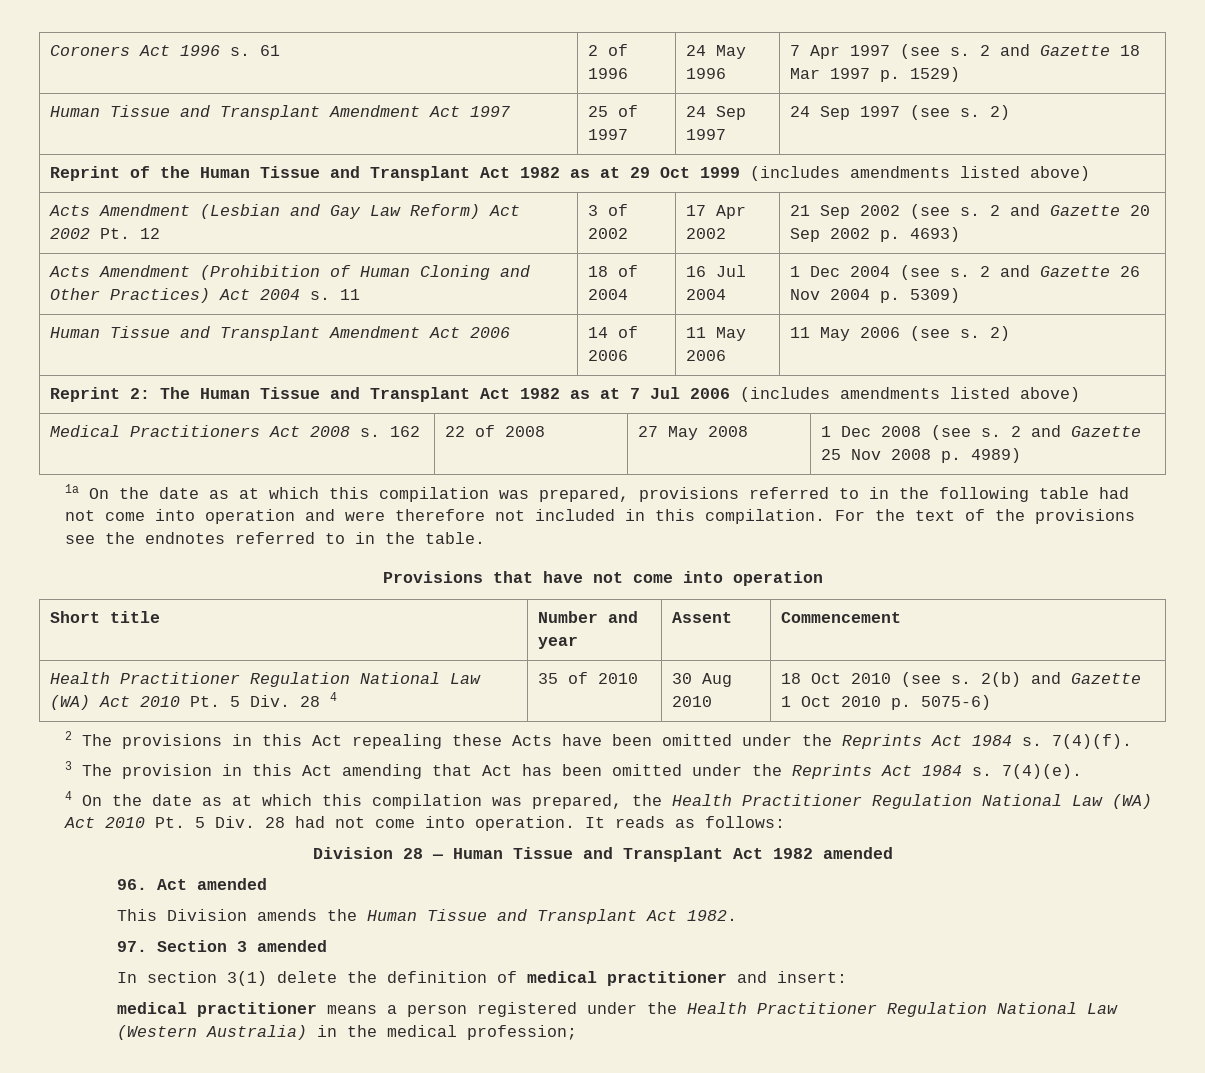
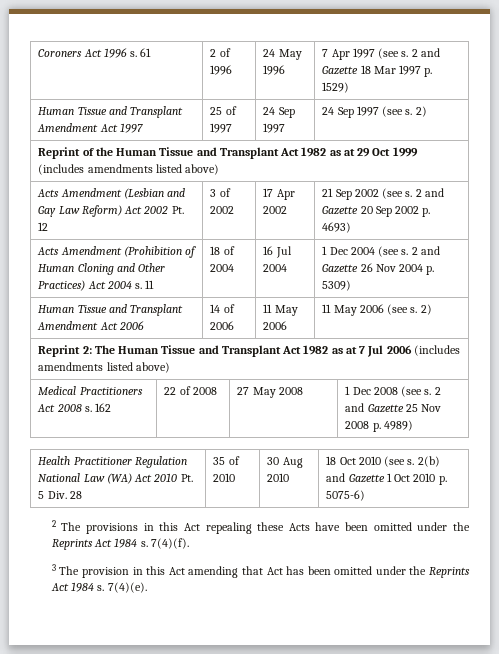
- 1a On the date as at which this compilation was prepared, provisions referred to in the following table had not come into operation and were therefore not included in this compilation. For the text of the provisions see the endnotes referred to in the table.
- Provisions that have not come into operation
- Short title | Number and year | Assent | Commencement
- Health Practitioner Regulation National Law (WA) Act 2010 Pt. 5 Div. 28 4 | 35 of 2010 | 30 Aug 2010 | 18 Oct 2010 (see s. 2(b) and Gazette 1 Oct 2010 p. 5075-6)
+ Health Practitioner Regulation National Law (WA) Act 2010 Pt. 5 Div. 28 | 35 of 2010 | 30 Aug 2010 | 18 Oct 2010 (see s. 2(b) and Gazette 1 Oct 2010 p. 5075-6)
- 4 On the date as at which this compilation was prepared, the Health Practitioner Regulation National Law (WA) Act 2010 Pt. 5 Div. 28 had not come into operation. It reads as follows:
- Division 28 — Human Tissue and Transplant Act 1982 amended
- 96. Act amended
- This Division amends the Human Tissue and Transplant Act 1982.
- 97. Section 3 amended
- In section 3(1) delete the definition of medical practitioner and insert:
- medical practitioner means a person registered under the Health Practitioner Regulation National Law (Western Australia) in the medical profession;

